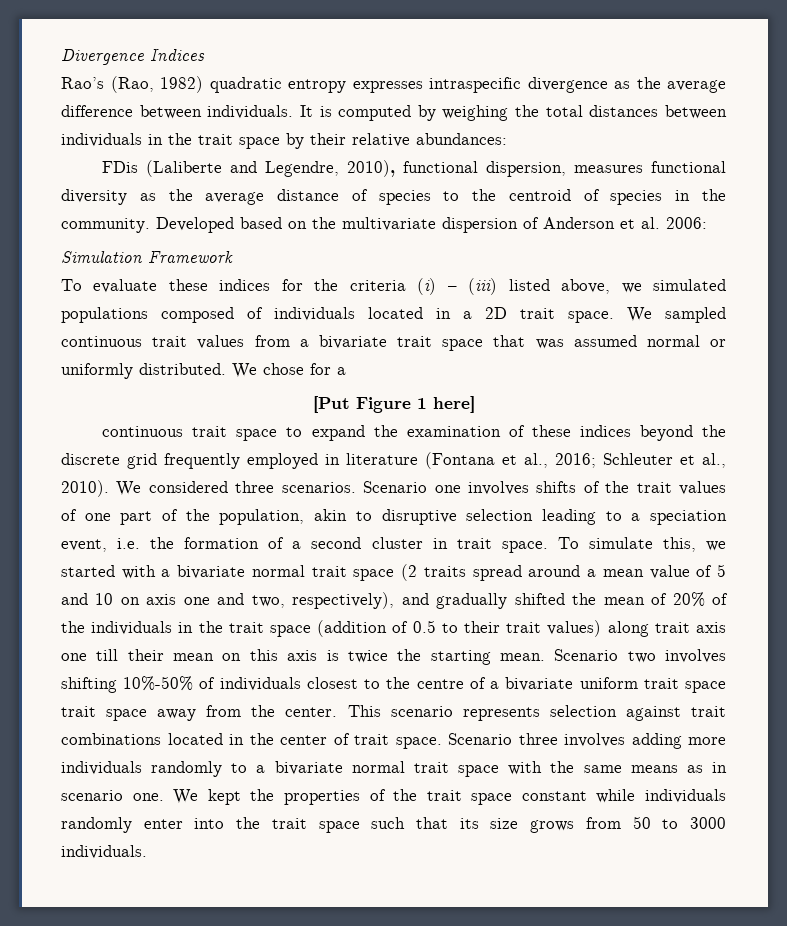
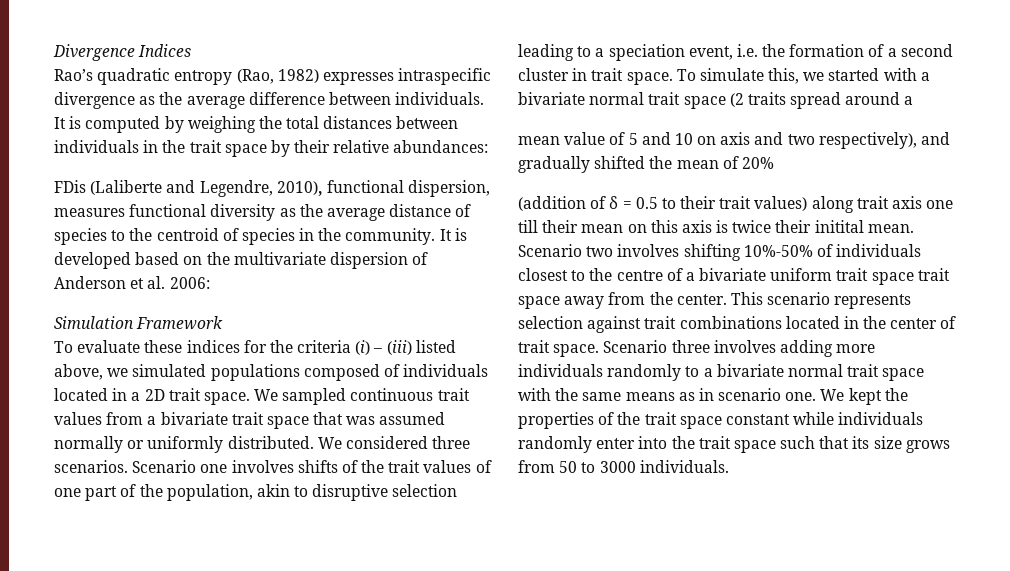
- Rao’s (Rao, 1982) quadratic entropy expresses intraspecific divergence as the average difference between individuals.
+ Rao’s quadratic entropy (Rao, 1982) expresses intraspecific divergence as the average difference between individuals.
- Developed based on the multivariate dispersion of Anderson et al. 2006:
+ It is developed based on the multivariate dispersion of Anderson et al. 2006:
- We sampled continuous trait values from a bivariate trait space that was assumed normal or uniformly distributed.
+ We sampled continuous trait values from a bivariate trait space that was assumed normally or uniformly distributed.
- We chose for a
- [Put Figure 1 here]
- continuous trait space to expand the examination of these indices beyond the discrete grid frequently employed in literature (Fontana et al., 2016; Schleuter et al., 2010). We considered three scenarios.
+ We considered three scenarios.
- To simulate this, we started with a bivariate normal trait space (2 traits spread around a mean value of 5 and 10 on axis one and two, respectively), and gradually shifted the mean of 20% of the individuals in the trait space (addition of 0.5 to their trait values) along trait axis one till their mean on this axis is twice the starting mean.
+ To simulate this, we started with a bivariate normal trait space (2 traits spread around a
+ mean value of 5 and 10 on axis and two respectively), and gradually shifted the mean of 20%
+ (addition of δ = 0.5 to their trait values) along trait axis one till their mean on this axis is twice their initital mean.

